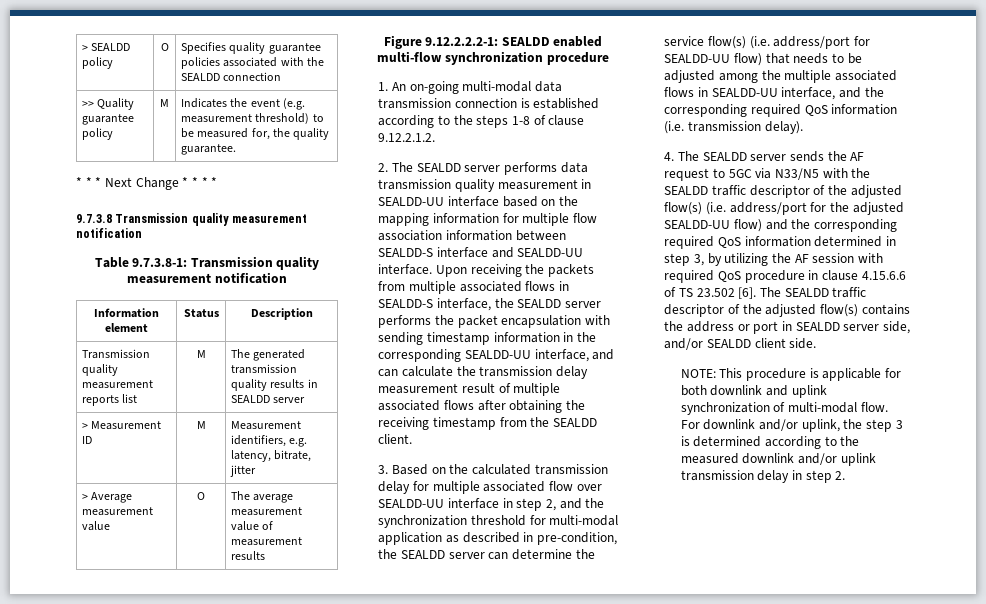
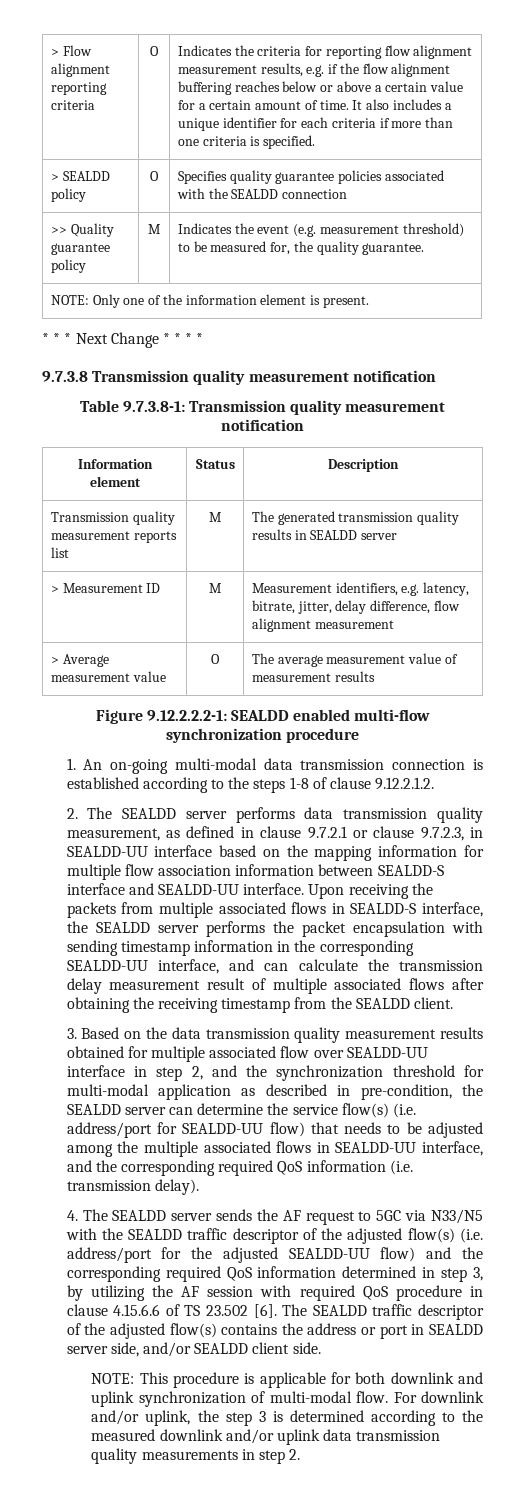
+ > Flow alignment reporting criteria | O | Indicates the criteria for reporting flow alignment measurement results, e.g. if the flow alignment buffering reaches below or above a certain value for a certain amount of time. It also includes a unique identifier for each criteria if more than one criteria is specified.
+ NOTE: Only one of the information element is present.
- > Measurement ID | M | Measurement identifiers, e.g. latency, bitrate, jitter
+ > Measurement ID | M | Measurement identifiers, e.g. latency, bitrate, jitter, delay difference, flow alignment measurement
- 2. The SEALDD server performs data transmission quality measurement in SEALDD-UU interface based on the mapping information for multiple flow association information between SEALDD-S interface and SEALDD-UU interface.
+ 2. The SEALDD server performs data transmission quality measurement, as defined in clause 9.7.2.1 or clause 9.7.2.3, in SEALDD-UU interface based on the mapping information for multiple flow association information between SEALDD-S interface and SEALDD-UU interface.
- 3. Based on the calculated transmission delay for multiple associated flow over SEALDD-UU interface in step 2, and the synchronization threshold for multi-modal application as described in pre-condition, the SEALDD server can determine the service flow(s) (i.e. address/port for SEALDD-UU flow) that needs to be adjusted among the multiple associated flows in SEALDD-UU interface, and the corresponding required QoS information (i.e. transmission delay).
+ 3. Based on the data transmission quality measurement results obtained for multiple associated flow over SEALDD-UU interface in step 2, and the synchronization threshold for multi-modal application as described in pre-condition, the SEALDD server can determine the service flow(s) (i.e. address/port for SEALDD-UU flow) that needs to be adjusted among the multiple associated flows in SEALDD-UU interface, and the corresponding required QoS information (i.e. transmission delay).
- For downlink and/or uplink, the step 3 is determined according to the measured downlink and/or uplink transmission delay in step 2.
+ For downlink and/or uplink, the step 3 is determined according to the measured downlink and/or uplink data transmission quality measurements in step 2.

